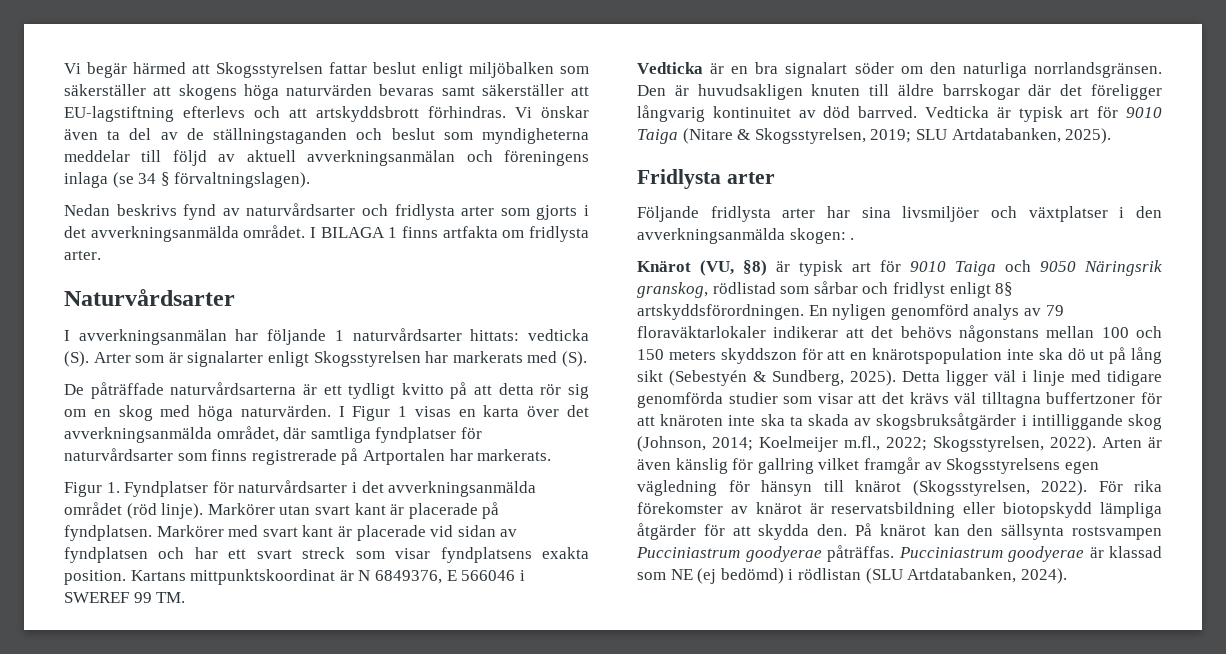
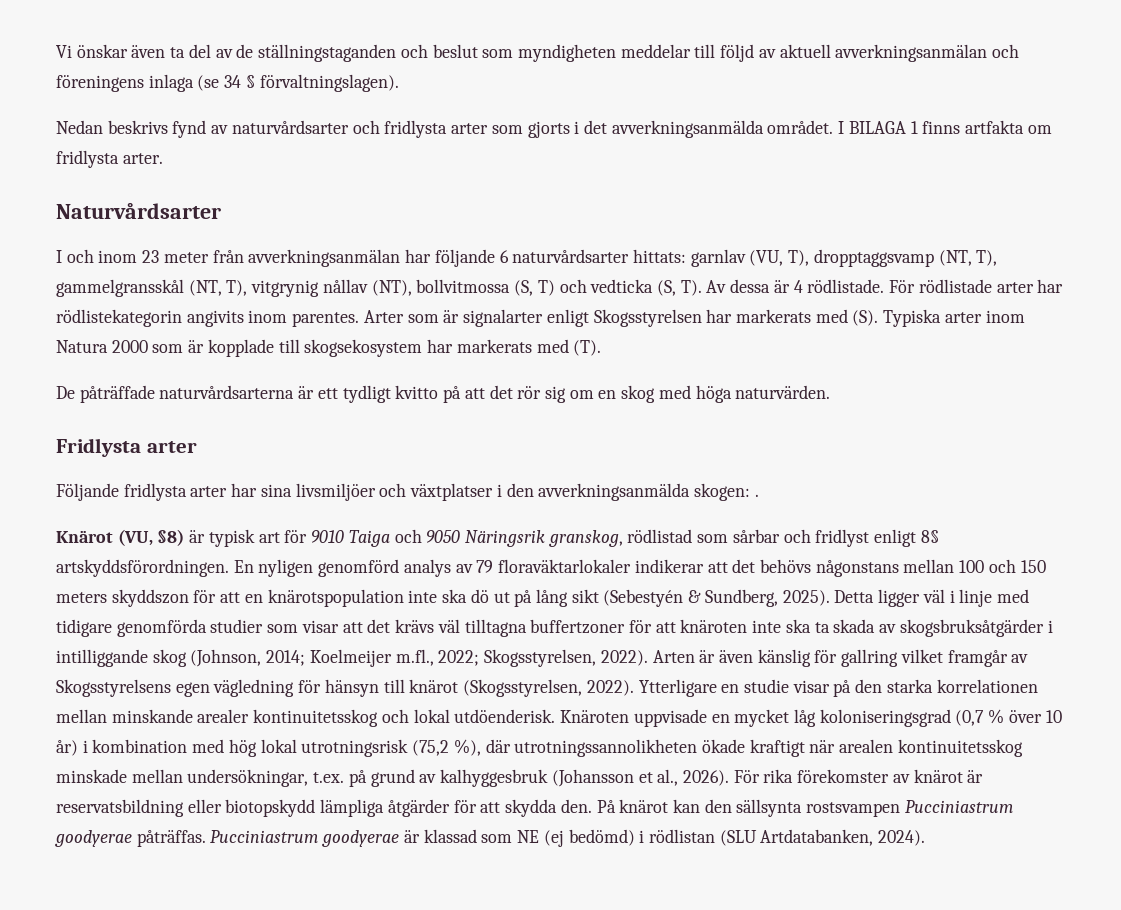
- Vi begär härmed att Skogsstyrelsen fattar beslut enligt miljöbalken som säkerställer att skogens höga naturvärden bevaras samt säkerställer att EU-lagstiftning efterlevs och att artskyddsbrott förhindras. Vi önskar även ta del av de ställningstaganden och beslut som myndigheterna meddelar till följd av aktuell avverkningsanmälan och föreningens inlaga (se 34 § förvaltningslagen).
+ Vi önskar även ta del av de ställningstaganden och beslut som myndigheten meddelar till följd av aktuell avverkningsanmälan och föreningens inlaga (se 34 § förvaltningslagen).
- I avverkningsanmälan har följande 1 naturvårdsarter hittats: vedticka (S). Arter som är signalarter enligt Skogsstyrelsen har markerats med (S).
+ I och inom 23 meter från avverkningsanmälan har följande 6 naturvårdsarter hittats: garnlav (VU, T), dropptaggsvamp (NT, T), gammelgransskål (NT, T), vitgrynig nållav (NT), bollvitmossa (S, T) och vedticka (S, T). Av dessa är 4 rödlistade. För rödlistade arter har rödlistekategorin angivits inom parentes. Arter som är signalarter enligt Skogsstyrelsen har markerats med (S). Typiska arter inom Natura 2000 som är kopplade till skogsekosystem har markerats med (T).
- De påträffade naturvårdsarterna är ett tydligt kvitto på att detta rör sig om en skog med höga naturvärden. I Figur 1 visas en karta över det avverkningsanmälda området, där samtliga fyndplatser för naturvårdsarter som finns registrerade på Artportalen har markerats.
- Figur 1. Fyndplatser för naturvårdsarter i det avverkningsanmälda området (röd linje). Markörer utan svart kant är placerade på fyndplatsen. Markörer med svart kant är placerade vid sidan av fyndplatsen och har ett svart streck som visar fyndplatsens exakta position. Kartans mittpunktskoordinat är N 6849376, E 566046 i SWEREF 99 TM.
- Vedticka är en bra signalart söder om den naturliga norrlandsgränsen. Den är huvudsakligen knuten till äldre barrskogar där det föreligger långvarig kontinuitet av död barrved. Vedticka är typisk art för 9010 Taiga (Nitare & Skogsstyrelsen, 2019; SLU Artdatabanken, 2025).
+ De påträffade naturvårdsarterna är ett tydligt kvitto på att det rör sig om en skog med höga naturvärden.
+ Ytterligare en studie visar på den starka korrelationen mellan minskande arealer kontinuitetsskog och lokal utdöenderisk. Knäroten uppvisade en mycket låg koloniseringsgrad (0,7 % över 10 år) i kombination med hög lokal utrotningsrisk (75,2 %), där utrotningssannolikheten ökade kraftigt när arealen kontinuitetsskog minskade mellan undersökningar, t.ex. på grund av kalhyggesbruk (Johansson et al., 2026).

